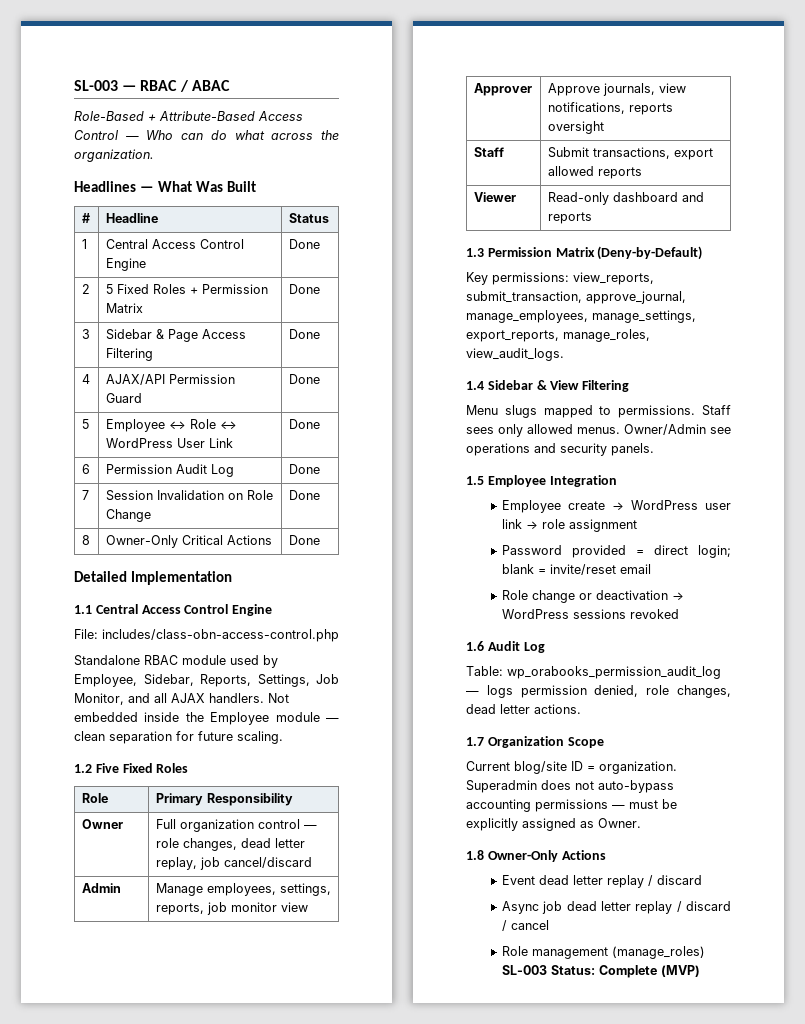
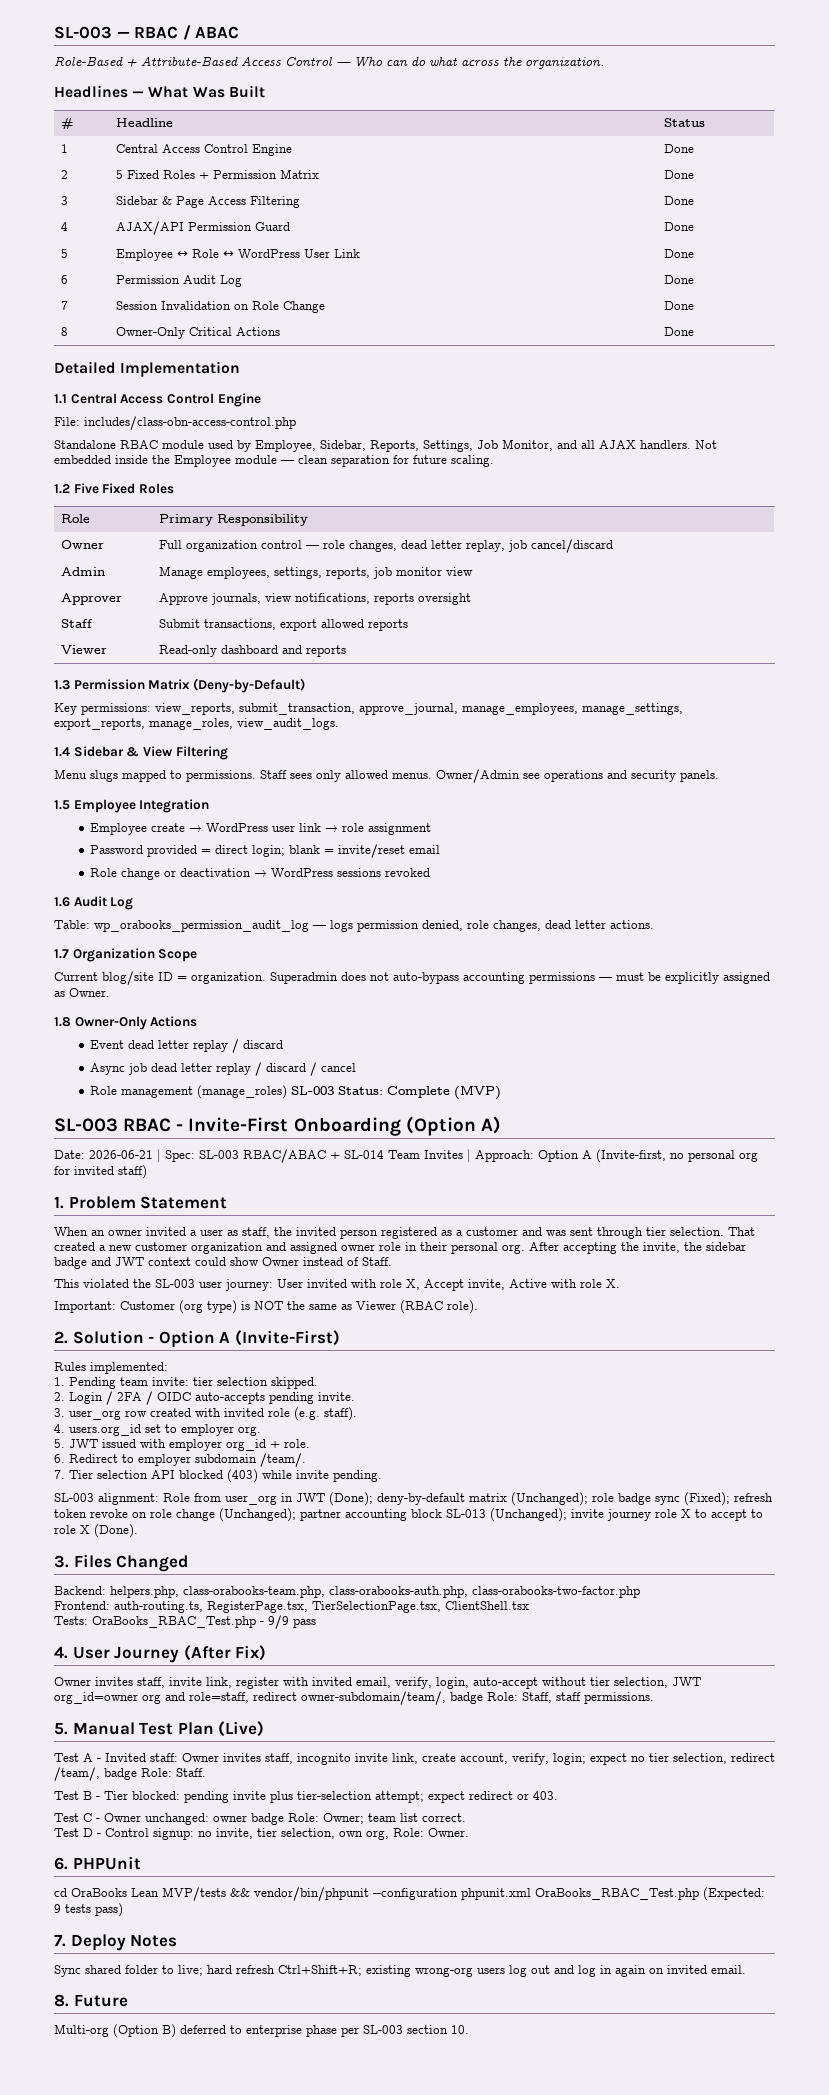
+ SL-003 RBAC - Invite-First Onboarding (Option A)
+ Date: 2026-06-21 | Spec: SL-003 RBAC/ABAC + SL-014 Team Invites | Approach: Option A (Invite-first, no personal org for invited staff)
+ 1. Problem Statement
+ When an owner invited a user as staff, the invited person registered as a customer and was sent through tier selection. That created a new customer organization and assigned owner role in their personal org. After accepting the invite, the sidebar badge and JWT context could show Owner instead of Staff.
+ This violated the SL-003 user journey: User invited with role X, Accept invite, Active with role X.
+ Important: Customer (org type) is NOT the same as Viewer (RBAC role).
+ 2. Solution - Option A (Invite-First)
+ Rules implemented:
+ 1. Pending team invite: tier selection skipped.
+ 2. Login / 2FA / OIDC auto-accepts pending invite.
+ 3. user_org row created with invited role (e.g. staff).
+ 4. users.org_id set to employer org.
+ 5. JWT issued with employer org_id + role.
+ 6. Redirect to employer subdomain /team/.
+ 7. Tier selection API blocked (403) while invite pending.
+ SL-003 alignment: Role from user_org in JWT (Done); deny-by-default matrix (Unchanged); role badge sync (Fixed); refresh token revoke on role change (Unchanged); partner accounting block SL-013 (Unchanged); invite journey role X to accept to role X (Done).
+ 3. Files Changed
+ Backend: helpers.php, class-orabooks-team.php, class-orabooks-auth.php, class-orabooks-two-factor.php
+ Frontend: auth-routing.ts, RegisterPage.tsx, TierSelectionPage.tsx, ClientShell.tsx
+ Tests: OraBooks_RBAC_Test.php - 9/9 pass
+ 4. User Journey (After Fix)
+ Owner invites staff, invite link, register with invited email, verify, login, auto-accept without tier selection, JWT org_id=owner org and role=staff, redirect owner-subdomain/team/, badge Role: Staff, staff permissions.
+ 5. Manual Test Plan (Live)
+ Test A - Invited staff: Owner invites staff, incognito invite link, create account, verify, login; expect no tier selection, redirect /team/, badge Role: Staff.
+ Test B - Tier blocked: pending invite plus tier-selection attempt; expect redirect or 403.
+ Test C - Owner unchanged: owner badge Role: Owner; team list correct.
+ Test D - Control signup: no invite, tier selection, own org, Role: Owner.
+ 6. PHPUnit
+ cd OraBooks Lean MVP/tests && vendor/bin/phpunit --configuration phpunit.xml OraBooks_RBAC_Test.php (Expected: 9 tests pass)
+ 7. Deploy Notes
+ Sync shared folder to live; hard refresh Ctrl+Shift+R; existing wrong-org users log out and log in again on invited email.
+ 8. Future
+ Multi-org (Option B) deferred to enterprise phase per SL-003 section 10.

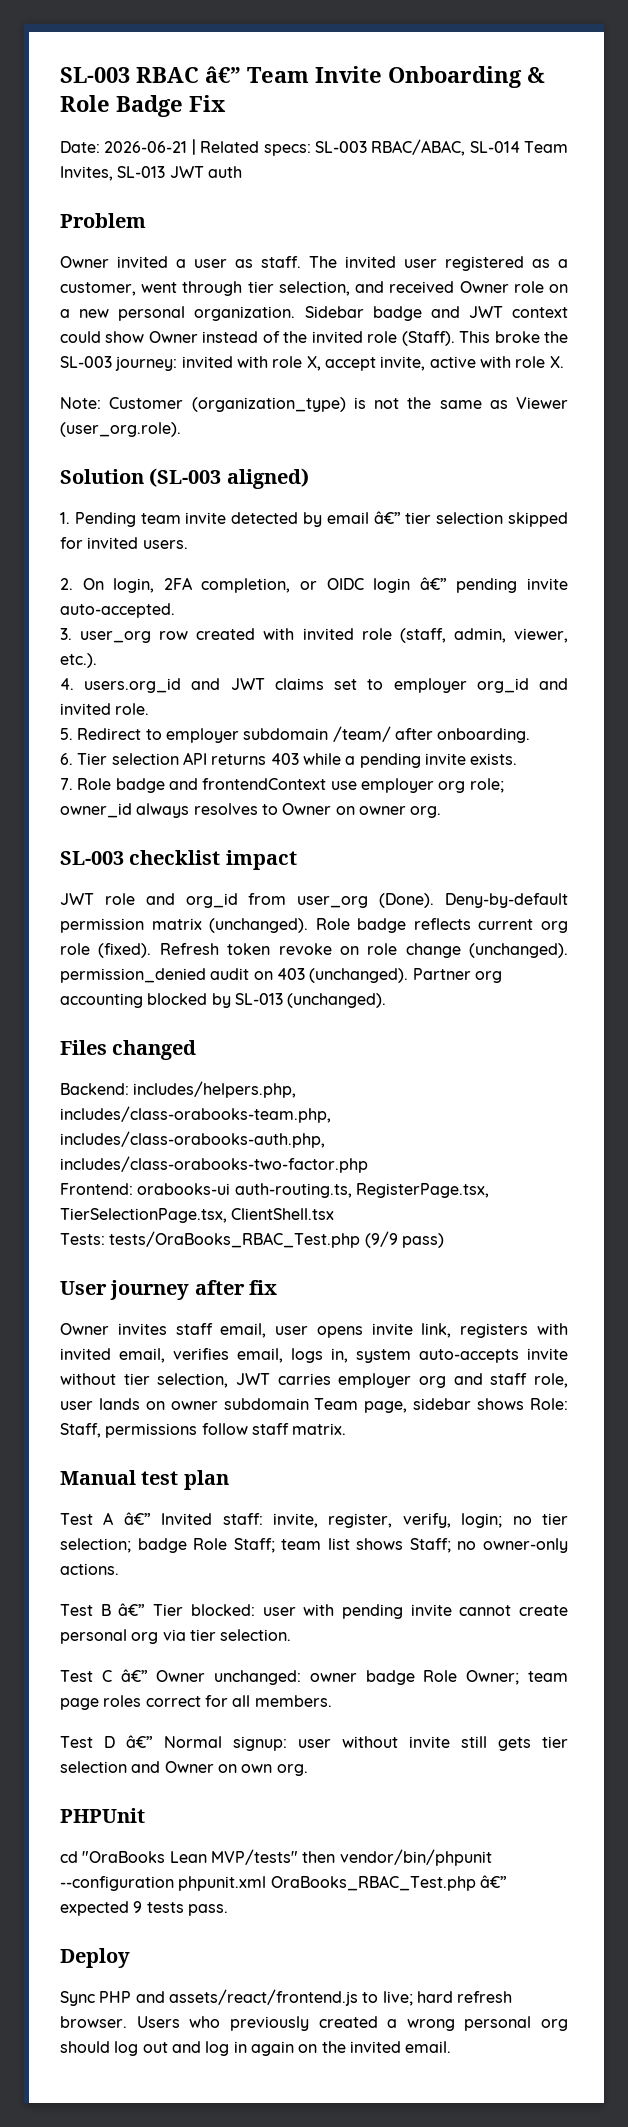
- SL-003 — RBAC / ABAC
- Role-Based + Attribute-Based Access Control — Who can do what across the organization.
- Headlines — What Was Built
- # | Headline | Status
- 1 | Central Access Control Engine | Done
- 2 | 5 Fixed Roles + Permission Matrix | Done
- 3 | Sidebar & Page Access Filtering | Done
- 4 | AJAX/API Permission Guard | Done
- 5 | Employee ↔ Role ↔ WordPress User Link | Done
- 6 | Permission Audit Log | Done
- 7 | Session Invalidation on Role Change | Done
- 8 | Owner-Only Critical Actions | Done
- Detailed Implementation
- 1.1 Central Access Control Engine
- File: includes/class-obn-access-control.php
- Standalone RBAC module used by Employee, Sidebar, Reports, Settings, Job Monitor, and all AJAX handlers. Not embedded inside the Employee module — clean separation for future scaling.
- 1.2 Five Fixed Roles
- Role | Primary Responsibility
- Owner | Full organization control — role changes, dead letter replay, job cancel/discard
- Admin | Manage employees, settings, reports, job monitor view
- Approver | Approve journals, view notifications, reports oversight
- Staff | Submit transactions, export allowed reports
- Viewer | Read-only dashboard and reports
- 1.3 Permission Matrix (Deny-by-Default)
- Key permissions: view_reports, submit_transaction, approve_journal, manage_employees, manage_settings, export_reports, manage_roles, view_audit_logs.
- 1.4 Sidebar & View Filtering
- Menu slugs mapped to permissions. Staff sees only allowed menus. Owner/Admin see operations and security panels.
- 1.5 Employee Integration
- Employee create → WordPress user link → role assignment
- Password provided = direct login; blank = invite/reset email
- Role change or deactivation → WordPress sessions revoked
- 1.6 Audit Log
- Table: wp_orabooks_permission_audit_log — logs permission denied, role changes, dead letter actions.
- 1.7 Organization Scope
- Current blog/site ID = organization. Superadmin does not auto-bypass accounting permissions — must be explicitly assigned as Owner.
- 1.8 Owner-Only Actions
- Event dead letter replay / discard
- Async job dead letter replay / discard / cancel
- Role management (manage_roles) SL-003 Status: Complete (MVP)
- SL-003 RBAC - Invite-First Onboarding (Option A)
- Date: 2026-06-21 | Spec: SL-003 RBAC/ABAC + SL-014 Team Invites | Approach: Option A (Invite-first, no personal org for invited staff)
- 1. Problem Statement
- When an owner invited a user as staff, the invited person registered as a customer and was sent through tier selection. That created a new customer organization and assigned owner role in their personal org. After accepting the invite, the sidebar badge and JWT context could show Owner instead of Staff.
- This violated the SL-003 user journey: User invited with role X, Accept invite, Active with role X.
+ SL-003 RBAC â€” Team Invite Onboarding & Role Badge Fix
+ Date: 2026-06-21 | Related specs: SL-003 RBAC/ABAC, SL-014 Team Invites, SL-013 JWT auth
+ Problem
+ Owner invited a user as staff. The invited user registered as a customer, went through tier selection, and received Owner role on a new personal organization. Sidebar badge and JWT context could show Owner instead of the invited role (Staff). This broke the SL-003 journey: invited with role X, accept invite, active with role X.
- Important: Customer (org type) is NOT the same as Viewer (RBAC role).
- 2. Solution - Option A (Invite-First)
- Rules implemented:
- 1. Pending team invite: tier selection skipped.
- 2. Login / 2FA / OIDC auto-accepts pending invite.
+ Note: Customer (organization_type) is not the same as Viewer (user_org.role).
+ Solution (SL-003 aligned)
+ 1. Pending team invite detected by email â€” tier selection skipped for invited users.
+ 2. On login, 2FA completion, or OIDC login â€” pending invite auto-accepted.
- 3. user_org row created with invited role (e.g. staff).
- 4. users.org_id set to employer org.
- 5. JWT issued with employer org_id + role.
- 6. Redirect to employer subdomain /team/.
- 7. Tier selection API blocked (403) while invite pending.
- SL-003 alignment: Role from user_org in JWT (Done); deny-by-default matrix (Unchanged); role badge sync (Fixed); refresh token revoke on role change (Unchanged); partner accounting block SL-013 (Unchanged); invite journey role X to accept to role X (Done).
- 3. Files Changed
- Backend: helpers.php, class-orabooks-team.php, class-orabooks-auth.php, class-orabooks-two-factor.php
+ 3. user_org row created with invited role (staff, admin, viewer, etc.).
+ 4. users.org_id and JWT claims set to employer org_id and invited role.
+ 5. Redirect to employer subdomain /team/ after onboarding.
+ 6. Tier selection API returns 403 while a pending invite exists.
+ 7. Role badge and frontendContext use employer org role; owner_id always resolves to Owner on owner org.
+ SL-003 checklist impact
+ JWT role and org_id from user_org (Done). Deny-by-default permission matrix (unchanged). Role badge reflects current org role (fixed). Refresh token revoke on role change (unchanged). permission_denied audit on 403 (unchanged). Partner org accounting blocked by SL-013 (unchanged).
+ Files changed
+ Backend: includes/helpers.php, includes/class-orabooks-team.php, includes/class-orabooks-auth.php, includes/class-orabooks-two-factor.php
- Frontend: auth-routing.ts, RegisterPage.tsx, TierSelectionPage.tsx, ClientShell.tsx
+ Frontend: orabooks-ui auth-routing.ts, RegisterPage.tsx, TierSelectionPage.tsx, ClientShell.tsx
- Tests: OraBooks_RBAC_Test.php - 9/9 pass
- 4. User Journey (After Fix)
- Owner invites staff, invite link, register with invited email, verify, login, auto-accept without tier selection, JWT org_id=owner org and role=staff, redirect owner-subdomain/team/, badge Role: Staff, staff permissions.
- 5. Manual Test Plan (Live)
+ Tests: tests/OraBooks_RBAC_Test.php (9/9 pass)
+ User journey after fix
+ Owner invites staff email, user opens invite link, registers with invited email, verifies email, logs in, system auto-accepts invite without tier selection, JWT carries employer org and staff role, user lands on owner subdomain Team page, sidebar shows Role: Staff, permissions follow staff matrix.
+ Manual test plan
- Test A - Invited staff: Owner invites staff, incognito invite link, create account, verify, login; expect no tier selection, redirect /team/, badge Role: Staff.
+ Test A â€” Invited staff: invite, register, verify, login; no tier selection; badge Role Staff; team list shows Staff; no owner-only actions.
- Test B - Tier blocked: pending invite plus tier-selection attempt; expect redirect or 403.
+ Test B â€” Tier blocked: user with pending invite cannot create personal org via tier selection.
- Test C - Owner unchanged: owner badge Role: Owner; team list correct.
- Test D - Control signup: no invite, tier selection, own org, Role: Owner.
- 6. PHPUnit
- cd OraBooks Lean MVP/tests && vendor/bin/phpunit --configuration phpunit.xml OraBooks_RBAC_Test.php (Expected: 9 tests pass)
- 7. Deploy Notes
+ Test C â€” Owner unchanged: owner badge Role Owner; team page roles correct for all members.
+ Test D â€” Normal signup: user without invite still gets tier selection and Owner on own org.
+ PHPUnit
+ cd "OraBooks Lean MVP/tests" then vendor/bin/phpunit --configuration phpunit.xml OraBooks_RBAC_Test.php â€” expected 9 tests pass.
+ Deploy
- Sync shared folder to live; hard refresh Ctrl+Shift+R; existing wrong-org users log out and log in again on invited email.
+ Sync PHP and assets/react/frontend.js to live; hard refresh browser. Users who previously created a wrong personal org should log out and log in again on the invited email.
- 8. Future
- Multi-org (Option B) deferred to enterprise phase per SL-003 section 10.

